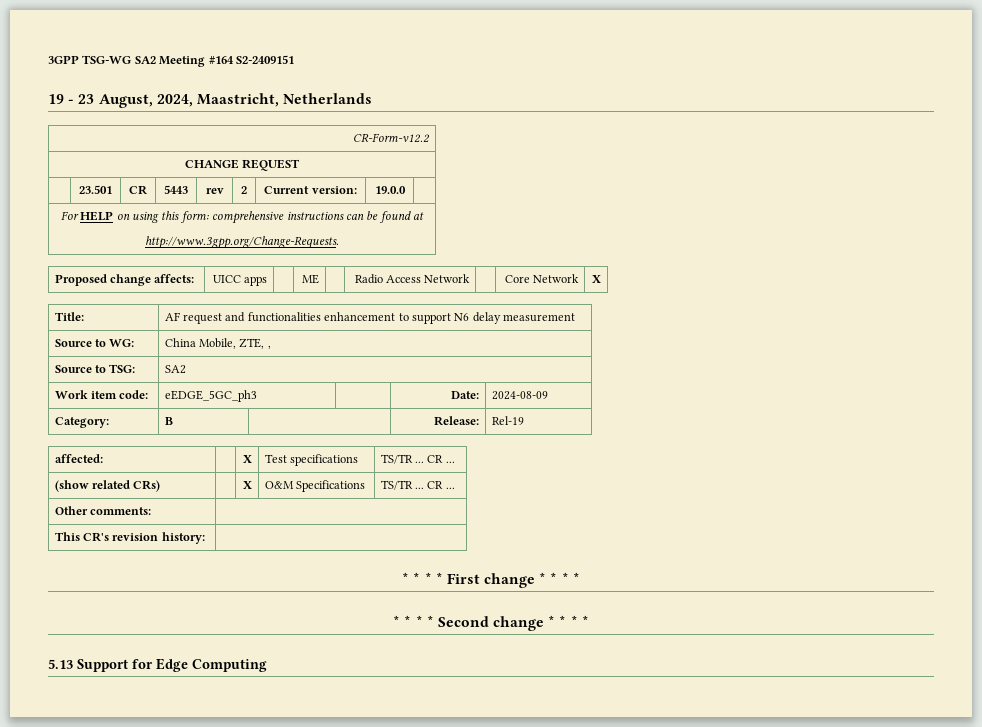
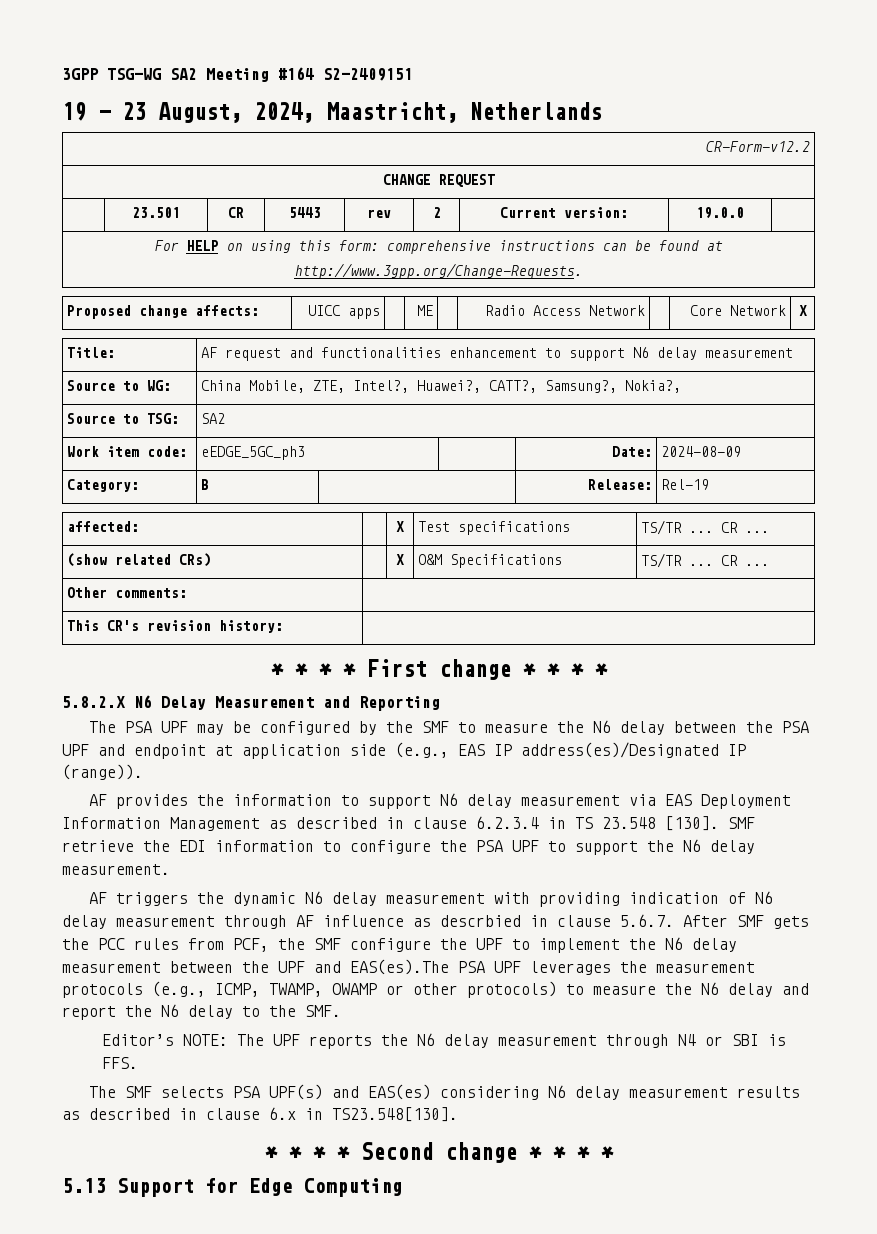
- Source to WG: | China Mobile, ZTE, ,
+ Source to WG: | China Mobile, ZTE, Intel?, Huawei?, CATT?, Samsung?, Nokia?,
+ 5.8.2.X N6 Delay Measurement and Reporting
+ The PSA UPF may be configured by the SMF to measure the N6 delay between the PSA UPF and endpoint at application side (e.g., EAS IP address(es)/Designated IP (range)).
+ AF provides the information to support N6 delay measurement via EAS Deployment Information Management as described in clause 6.2.3.4 in TS 23.548 [130]. SMF retrieve the EDI information to configure the PSA UPF to support the N6 delay measurement.
+ AF triggers the dynamic N6 delay measurement with providing indication of N6 delay measurement through AF influence as descrbied in clause 5.6.7. After SMF gets the PCC rules from PCF, the SMF configure the UPF to implement the N6 delay measurement between the UPF and EAS(es).The PSA UPF leverages the measurement protocols (e.g., ICMP, TWAMP, OWAMP or other protocols) to measure the N6 delay and report the N6 delay to the SMF.
+ Editor’s NOTE: The UPF reports the N6 delay measurement through N4 or SBI is FFS.
+ The SMF selects PSA UPF(s) and EAS(es) considering N6 delay measurement results as described in clause 6.x in TS23.548[130].

